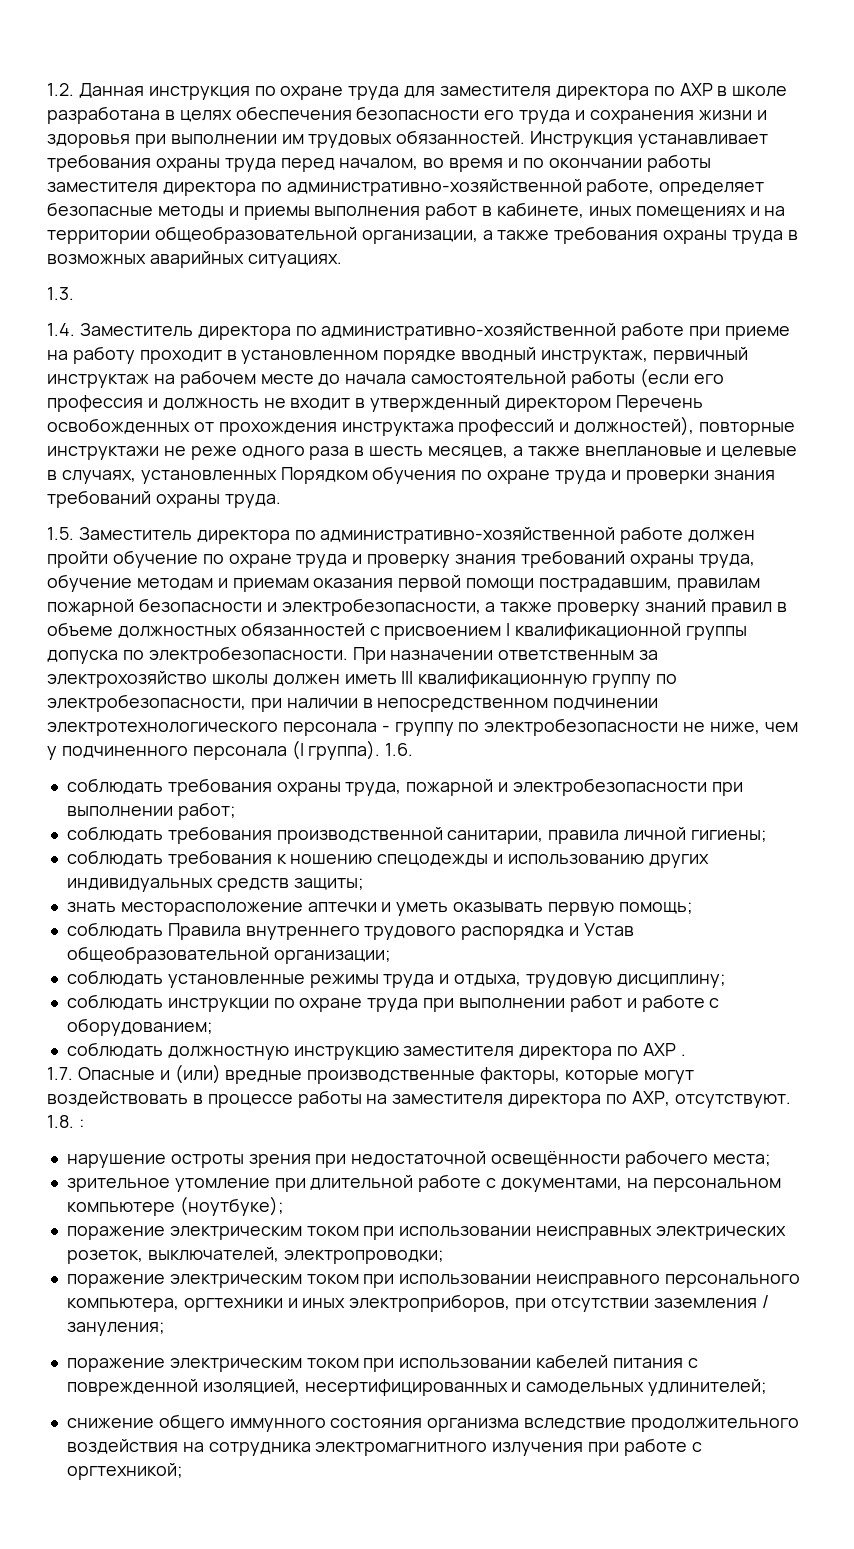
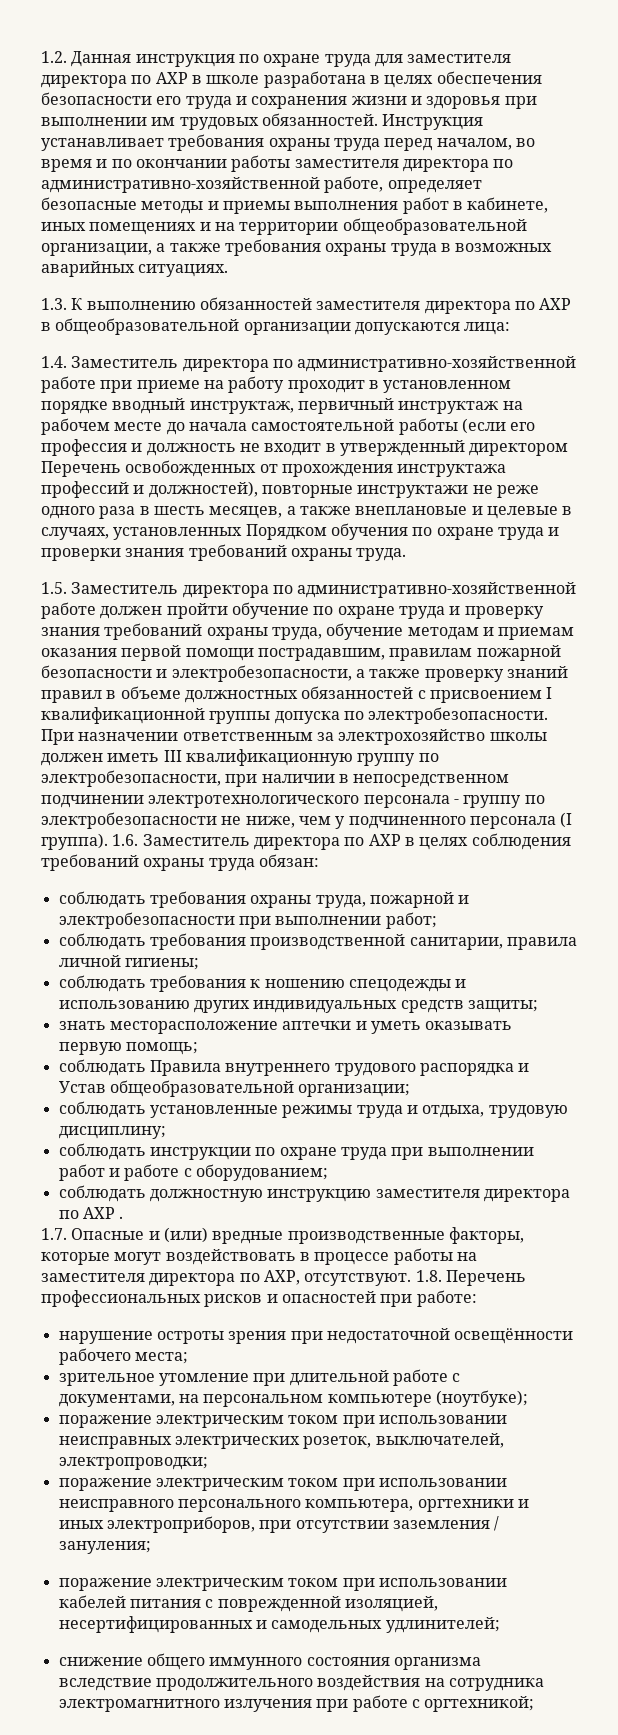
- 1.3.
+ 1.3. К выполнению обязанностей заместителя директора по АХР в общеобразовательной организации допускаются лица:
- 1.6.
+ 1.6. Заместитель директора по АХР в целях соблюдения требований охраны труда обязан:
- 1.8. :
+ 1.8. Перечень профессиональных рисков и опасностей при работе:

